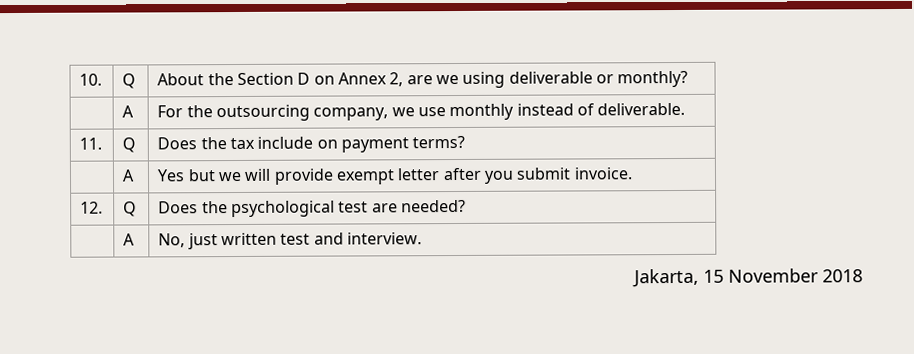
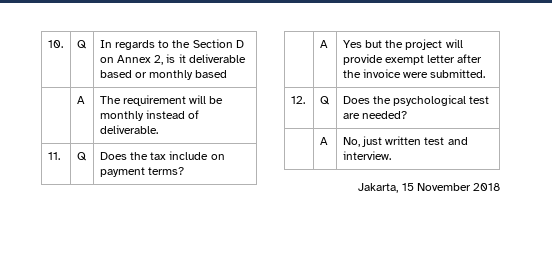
- 10. | Q | About the Section D on Annex 2, are we using deliverable or monthly?
- | A | For the outsourcing company, we use monthly instead of deliverable.
+ 10. | Q | In regards to the Section D on Annex 2, is it deliverable based or monthly based
+ | A | The requirement will be monthly instead of deliverable.
- | A | Yes but we will provide exempt letter after you submit invoice.
+ | A | Yes but the project will provide exempt letter after the invoice were submitted.

